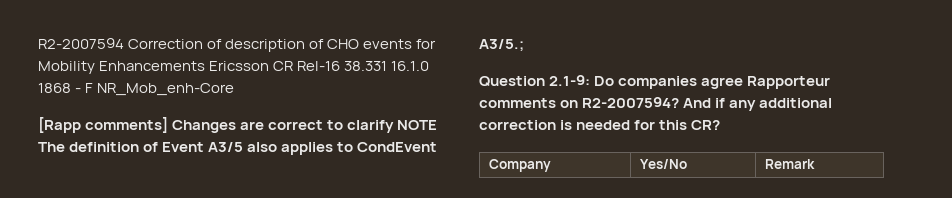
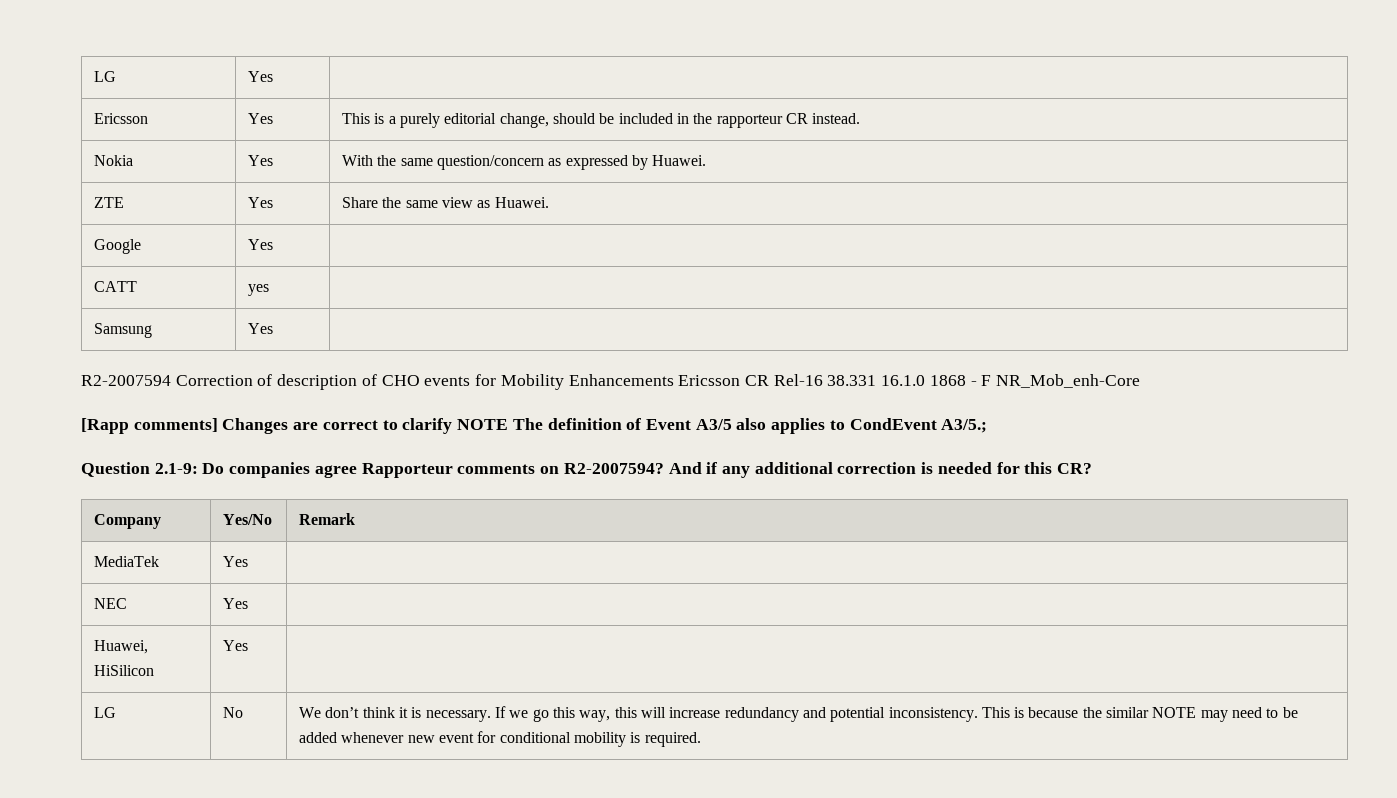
+ LG | Yes |
+ Ericsson | Yes | This is a purely editorial change, should be included in the rapporteur CR instead.
+ Nokia | Yes | With the same question/concern as expressed by Huawei.
+ ZTE | Yes | Share the same view as Huawei.
+ Google | Yes |
+ CATT | yes |
+ Samsung | Yes |
+ MediaTek | Yes |
+ NEC | Yes |
+ Huawei, HiSilicon | Yes |
+ LG | No | We don’t think it is necessary. If we go this way, this will increase redundancy and potential inconsistency. This is because the similar NOTE may need to be added whenever new event for conditional mobility is required.

